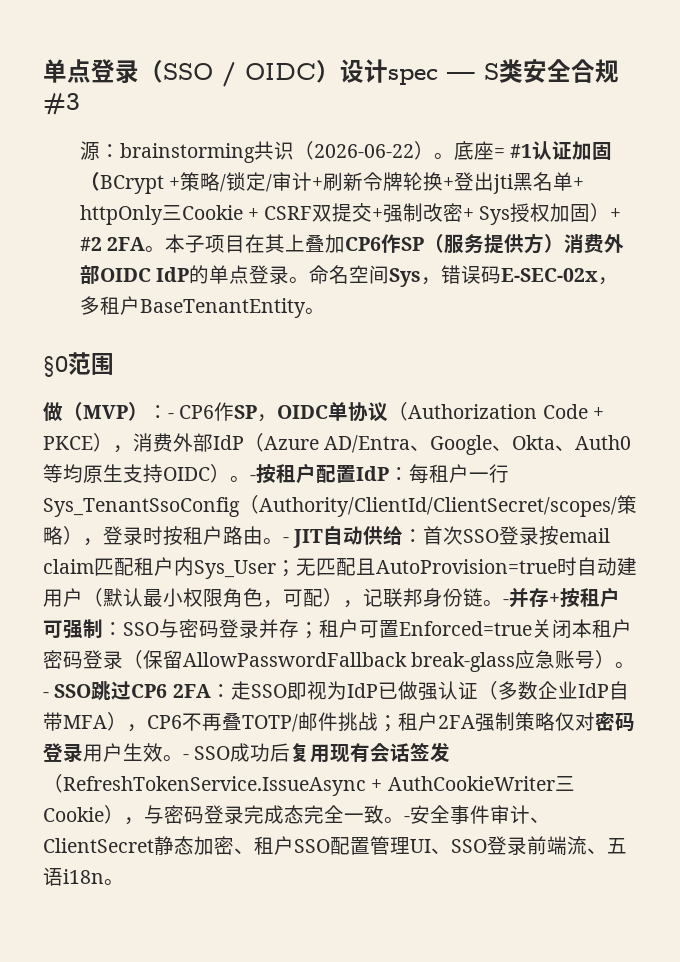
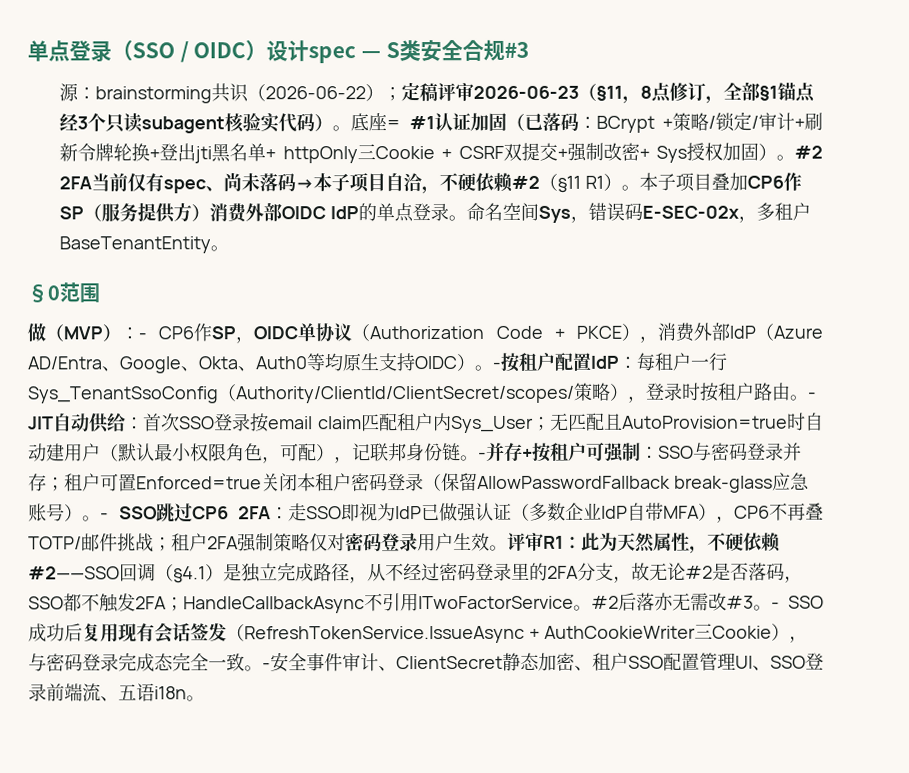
- 源：brainstorming共识（2026-06-22）。
+ 源：brainstorming共识（2026-06-22）；定稿评审2026-06-23（§11，8点修订，全部§1锚点经3个只读subagent核验实代码）。
- 底座= #1认证加固（BCrypt +策略/锁定/审计+刷新令牌轮换+登出jti黑名单+ httpOnly三Cookie + CSRF双提交+强制改密+ Sys授权加固）+ #2 2FA。
+ 底座= #1认证加固（已落码：BCrypt +策略/锁定/审计+刷新令牌轮换+登出jti黑名单+ httpOnly三Cookie + CSRF双提交+强制改密+ Sys授权加固）。#2 2FA当前仅有spec、尚未落码→本子项目自洽，不硬依赖#2（§11 R1）。
- 本子项目在其上叠加CP6作SP（服务提供方）消费外部OIDC IdP的单点登录。
+ 本子项目叠加CP6作SP（服务提供方）消费外部OIDC IdP的单点登录。
+ 评审R1：此为天然属性，不硬依赖#2——SSO回调（§4.1）是独立完成路径，从不经过密码登录里的2FA分支，故无论#2是否落码，SSO都不触发2FA；HandleCallbackAsync不引用ITwoFactorService。#2后落亦无需改#3。

